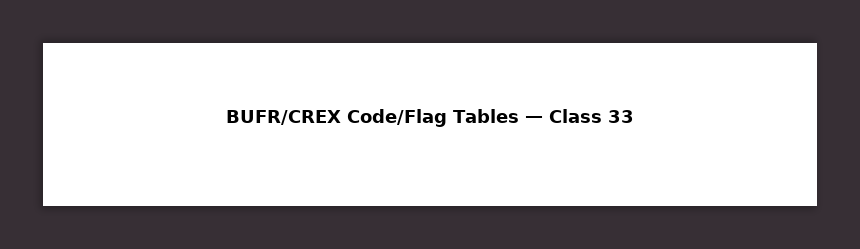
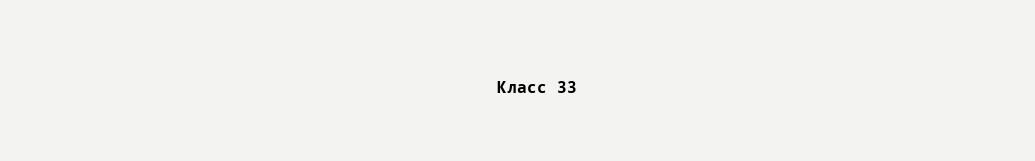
- BUFR/CREX Code/Flag Tables — Class 33
+ Класс 33

